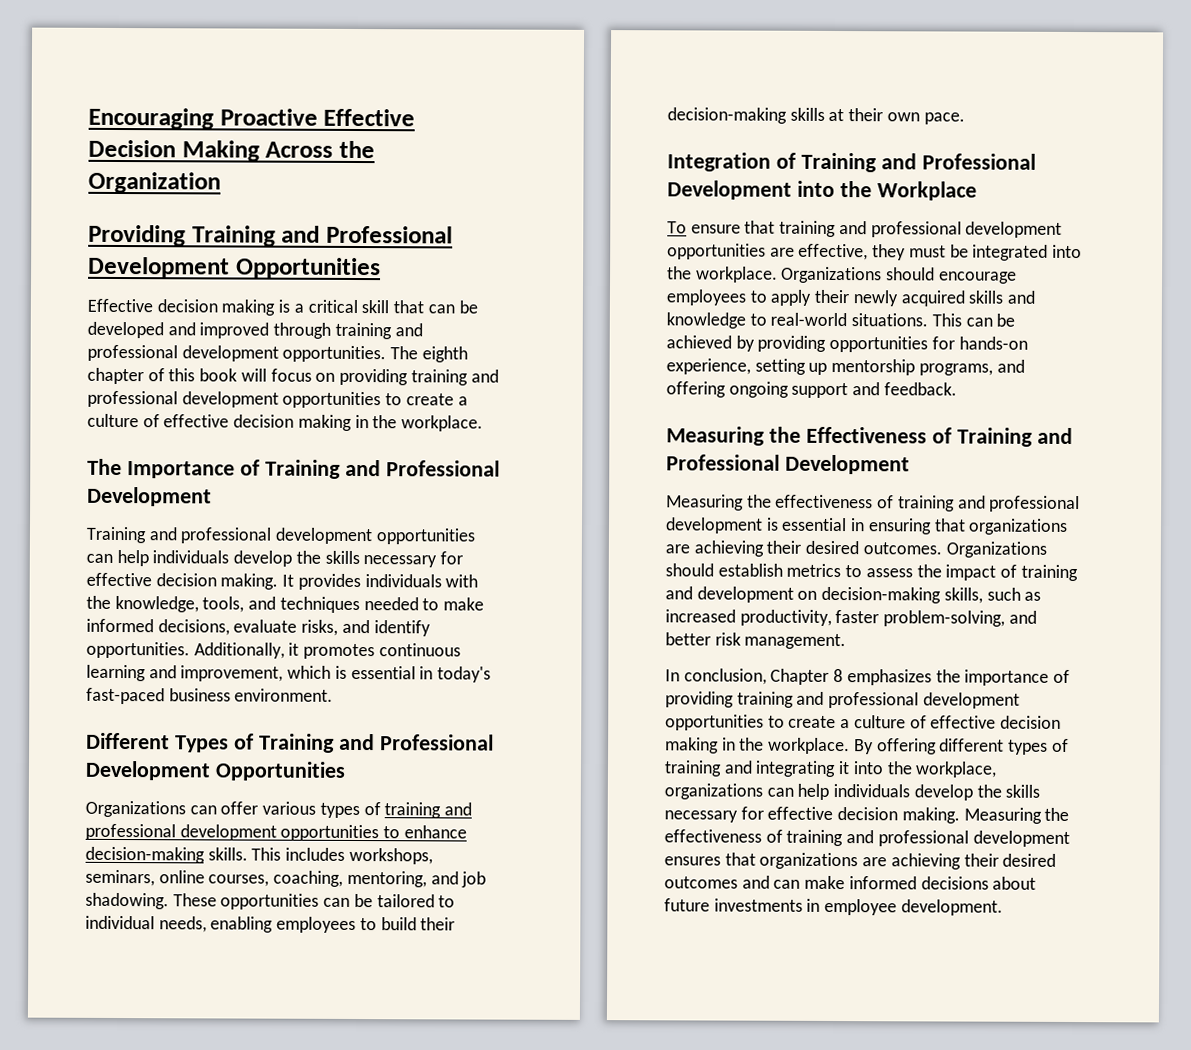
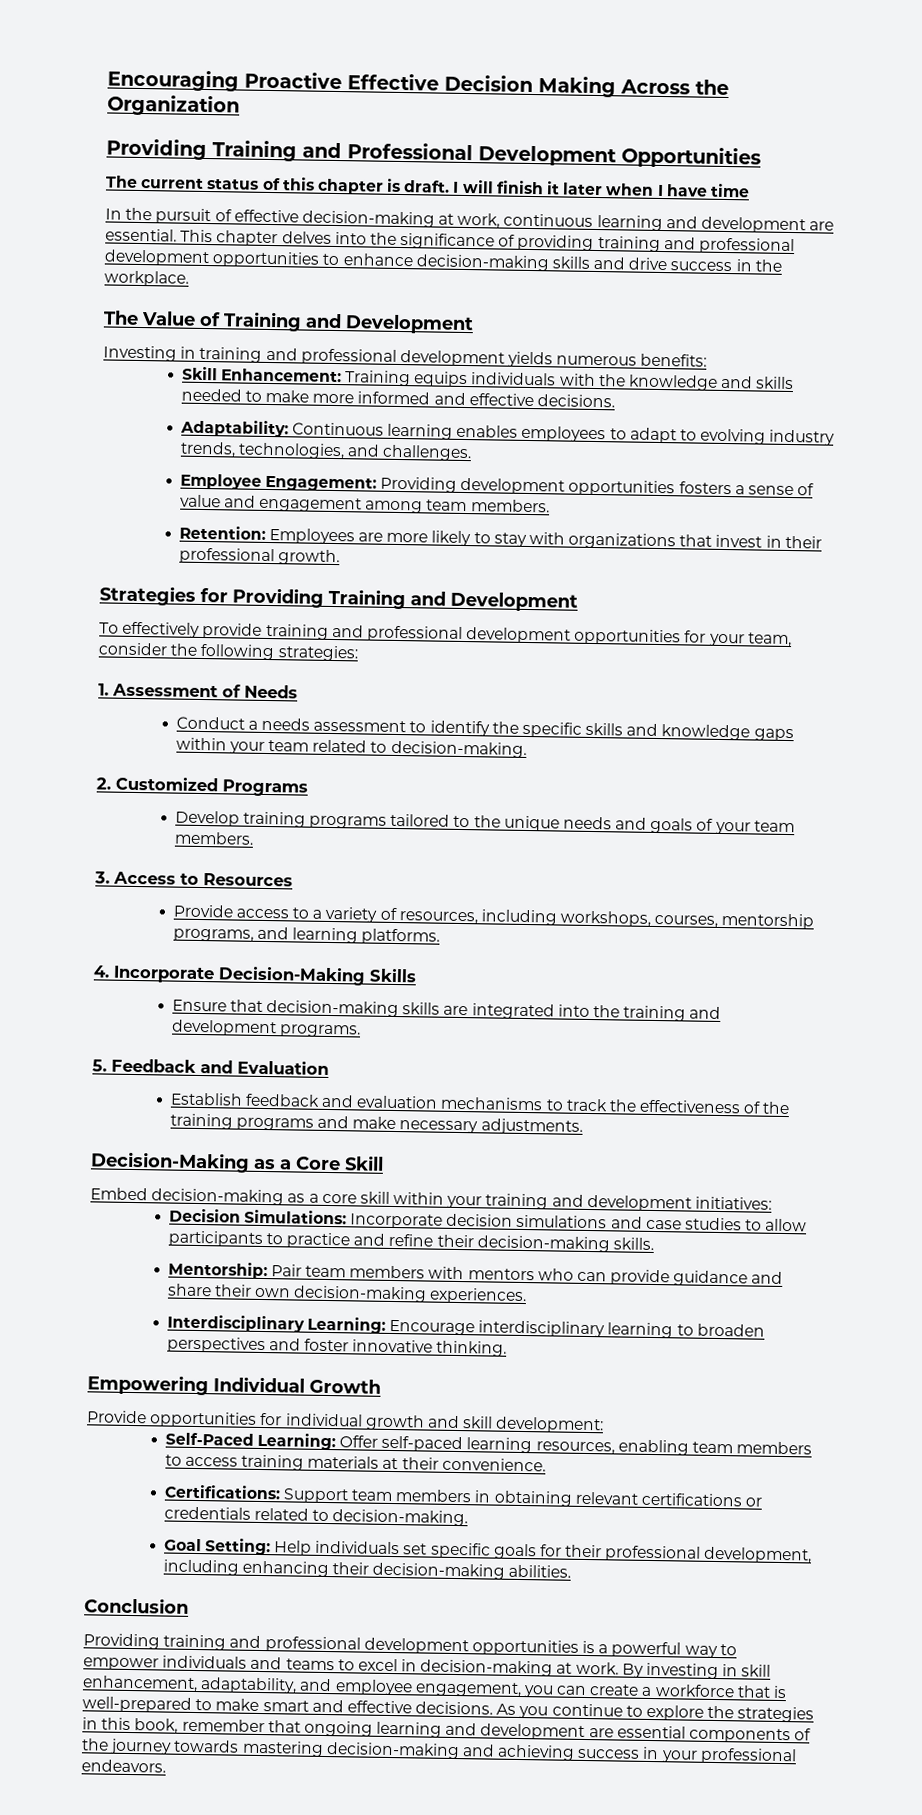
- Effective decision making is a critical skill that can be developed and improved through training and professional development opportunities. The eighth chapter of this book will focus on providing training and professional development opportunities to create a culture of effective decision making in the workplace.
- The Importance of Training and Professional Development
- Training and professional development opportunities can help individuals develop the skills necessary for effective decision making. It provides individuals with the knowledge, tools, and techniques needed to make informed decisions, evaluate risks, and identify opportunities. Additionally, it promotes continuous learning and improvement, which is essential in today's fast-paced business environment.
- Different Types of Training and Professional Development Opportunities
- Organizations can offer various types of training and professional development opportunities to enhance decision-making skills. This includes workshops, seminars, online courses, coaching, mentoring, and job shadowing. These opportunities can be tailored to individual needs, enabling employees to build their decision-making skills at their own pace.
- Integration of Training and Professional Development into the Workplace
+ The current status of this chapter is draft. I will finish it later when I have time
+ In the pursuit of effective decision-making at work, continuous learning and development are essential. This chapter delves into the significance of providing training and professional development opportunities to enhance decision-making skills and drive success in the workplace.
+ The Value of Training and Development
+ Investing in training and professional development yields numerous benefits:
+ Skill Enhancement: Training equips individuals with the knowledge and skills needed to make more informed and effective decisions.
+ Adaptability: Continuous learning enables employees to adapt to evolving industry trends, technologies, and challenges.
+ Employee Engagement: Providing development opportunities fosters a sense of value and engagement among team members.
+ Retention: Employees are more likely to stay with organizations that invest in their professional growth.
+ Strategies for Providing Training and Development
- To ensure that training and professional development opportunities are effective, they must be integrated into the workplace. Organizations should encourage employees to apply their newly acquired skills and knowledge to real-world situations. This can be achieved by providing opportunities for hands-on experience, setting up mentorship programs, and offering ongoing support and feedback.
- Measuring the Effectiveness of Training and Professional Development
- Measuring the effectiveness of training and professional development is essential in ensuring that organizations are achieving their desired outcomes. Organizations should establish metrics to assess the impact of training and development on decision-making skills, such as increased productivity, faster problem-solving, and better risk management.
- In conclusion, Chapter 8 emphasizes the importance of providing training and professional development opportunities to create a culture of effective decision making in the workplace. By offering different types of training and integrating it into the workplace, organizations can help individuals develop the skills necessary for effective decision making. Measuring the effectiveness of training and professional development ensures that organizations are achieving their desired outcomes and can make informed decisions about future investments in employee development.
+ To effectively provide training and professional development opportunities for your team, consider the following strategies:
+ 1. Assessment of Needs
+ Conduct a needs assessment to identify the specific skills and knowledge gaps within your team related to decision-making.
+ 2. Customized Programs
+ Develop training programs tailored to the unique needs and goals of your team members.
+ 3. Access to Resources
+ Provide access to a variety of resources, including workshops, courses, mentorship programs, and learning platforms.
+ 4. Incorporate Decision-Making Skills
+ Ensure that decision-making skills are integrated into the training and development programs.
+ 5. Feedback and Evaluation
+ Establish feedback and evaluation mechanisms to track the effectiveness of the training programs and make necessary adjustments.
+ Decision-Making as a Core Skill
+ Embed decision-making as a core skill within your training and development initiatives:
+ Decision Simulations: Incorporate decision simulations and case studies to allow participants to practice and refine their decision-making skills.
+ Mentorship: Pair team members with mentors who can provide guidance and share their own decision-making experiences.
+ Interdisciplinary Learning: Encourage interdisciplinary learning to broaden perspectives and foster innovative thinking.
+ Empowering Individual Growth
+ Provide opportunities for individual growth and skill development:
+ Self-Paced Learning: Offer self-paced learning resources, enabling team members to access training materials at their convenience.
+ Certifications: Support team members in obtaining relevant certifications or credentials related to decision-making.
+ Goal Setting: Help individuals set specific goals for their professional development, including enhancing their decision-making abilities.
+ Conclusion
+ Providing training and professional development opportunities is a powerful way to empower individuals and teams to excel in decision-making at work. By investing in skill enhancement, adaptability, and employee engagement, you can create a workforce that is well-prepared to make smart and effective decisions. As you continue to explore the strategies in this book, remember that ongoing learning and development are essential components of the journey towards mastering decision-making and achieving success in your professional endeavors.

